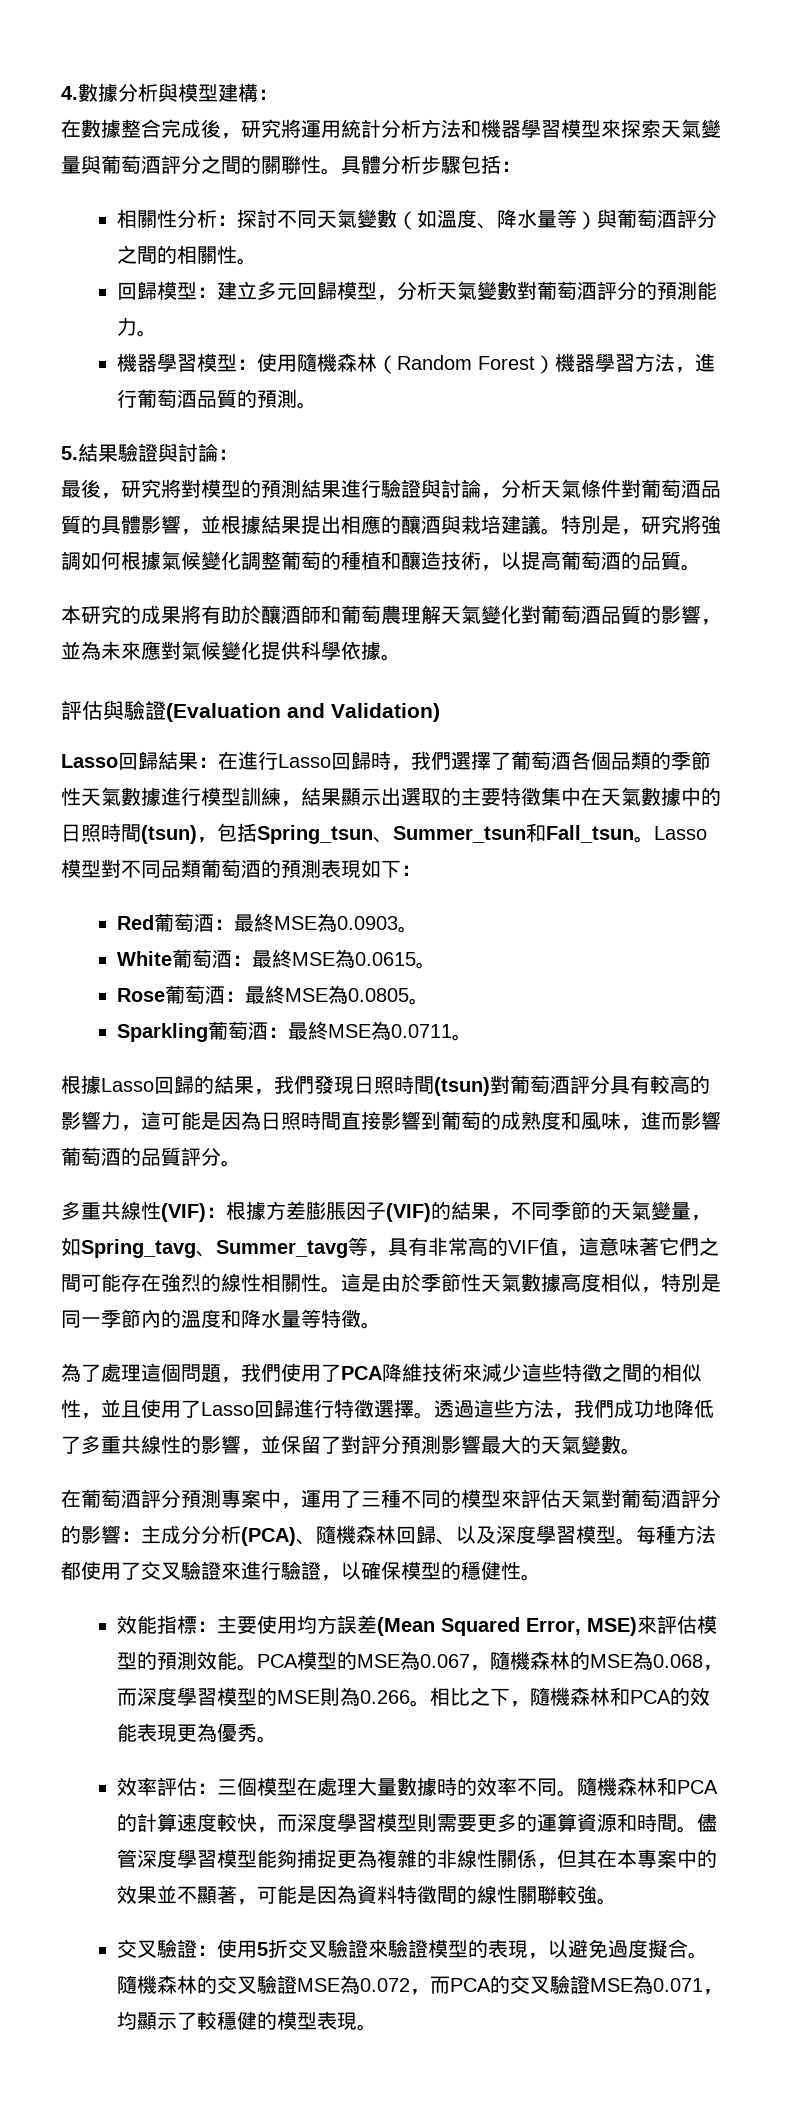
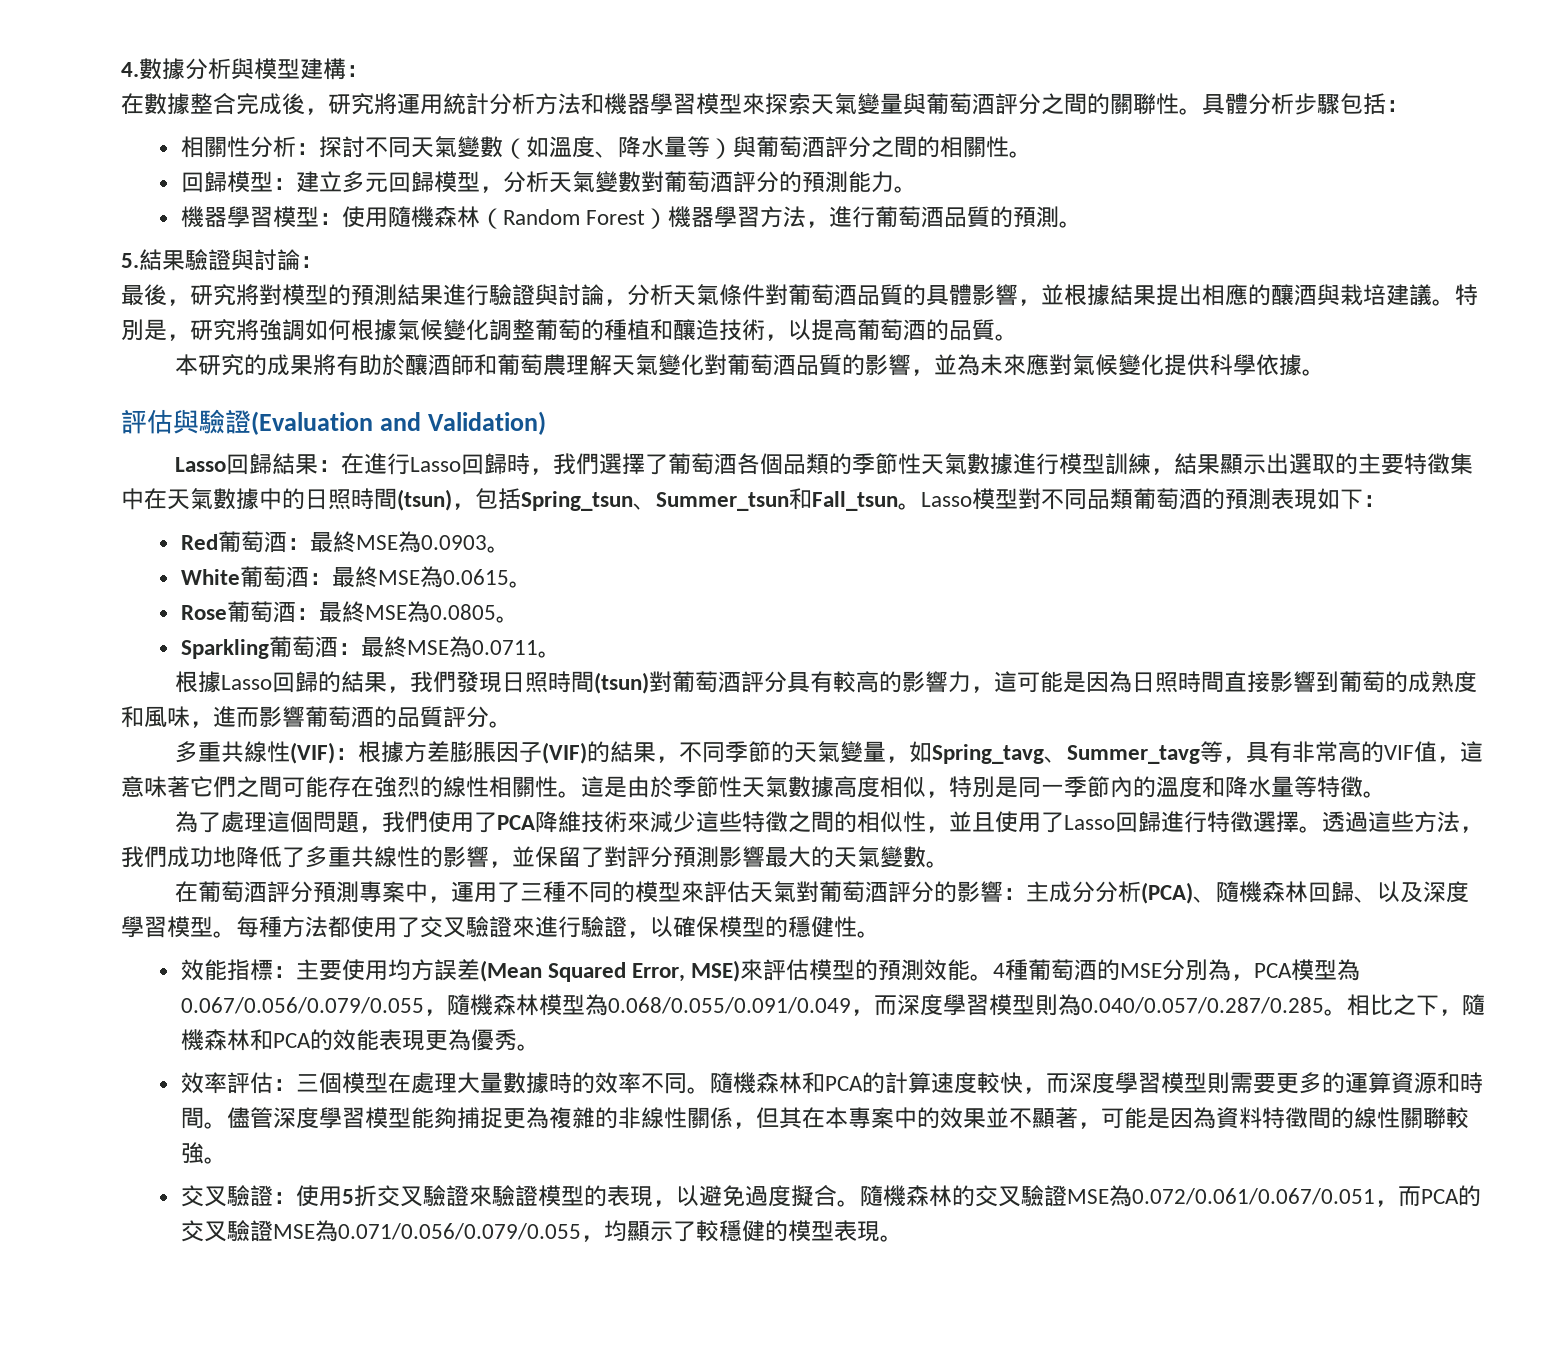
- PCA模型的MSE為0.067，隨機森林的MSE為0.068，而深度學習模型的MSE則為0.266。
+ 4種葡萄酒的MSE分別為，PCA模型為0.067/0.056/0.079/0.055，隨機森林模型為0.068/0.055/0.091/0.049，而深度學習模型則為0.040/0.057/0.287/0.285。
- 隨機森林的交叉驗證MSE為0.072，而PCA的交叉驗證MSE為0.071，均顯示了較穩健的模型表現。
+ 隨機森林的交叉驗證MSE為0.072/0.061/0.067/0.051，而PCA的交叉驗證MSE為0.071/0.056/0.079/0.055，均顯示了較穩健的模型表現。

